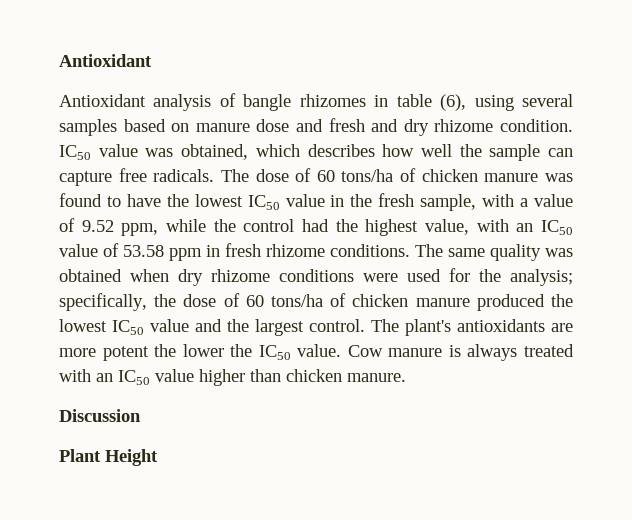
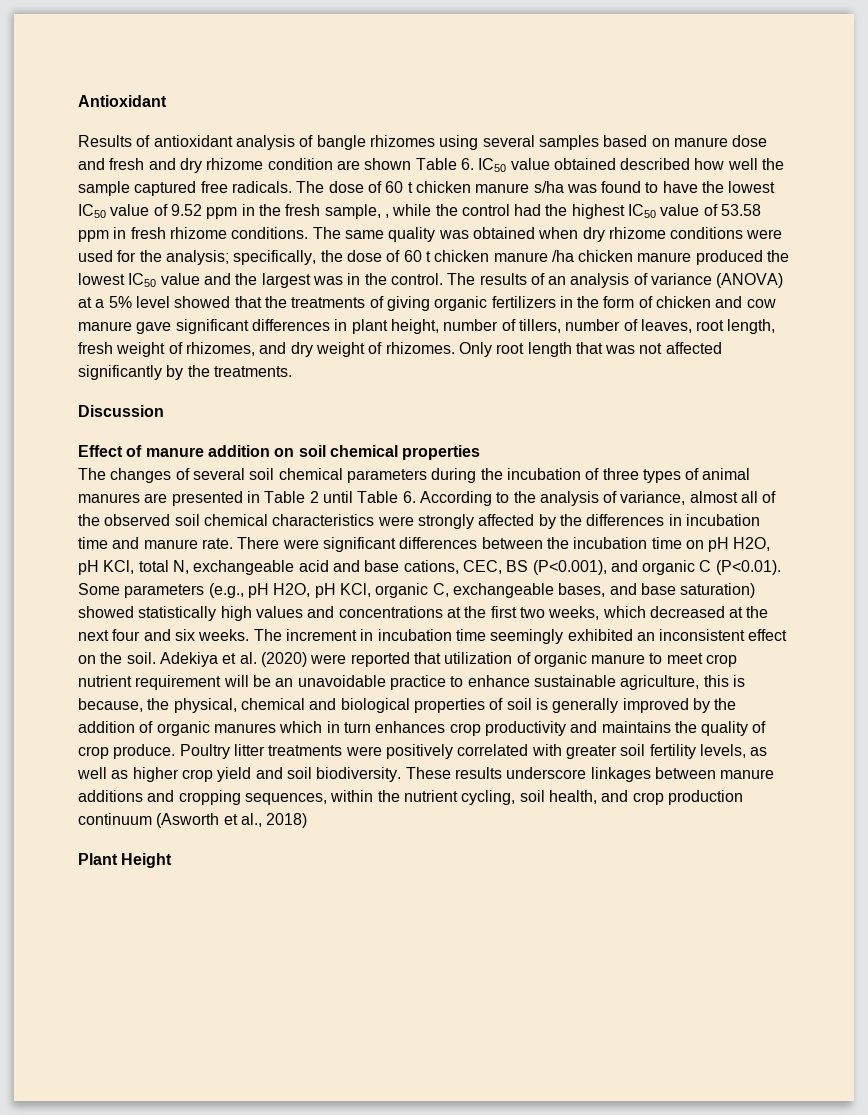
- Antioxidant analysis of bangle rhizomes in table (6), using several samples based on manure dose and fresh and dry rhizome condition. IC50 value was obtained, which describes how well the sample can capture free radicals.
+ Results of antioxidant analysis of bangle rhizomes using several samples based on manure dose and fresh and dry rhizome condition are shown Table 6. IC50 value obtained described how well the sample captured free radicals.
- The dose of 60 tons/ha of chicken manure was found to have the lowest IC50 value in the fresh sample, with a value of 9.52 ppm, while the control had the highest value, with an IC50 value of 53.58 ppm in fresh rhizome conditions.
+ The dose of 60 t chicken manure s/ha was found to have the lowest IC50 value of 9.52 ppm in the fresh sample, , while the control had the highest IC50 value of 53.58 ppm in fresh rhizome conditions.
- The same quality was obtained when dry rhizome conditions were used for the analysis; specifically, the dose of 60 tons/ha of chicken manure produced the lowest IC50 value and the largest control. The plant's antioxidants are more potent the lower the IC50 value. Cow manure is always treated with an IC50 value higher than chicken manure.
+ The same quality was obtained when dry rhizome conditions were used for the analysis; specifically, the dose of 60 t chicken manure /ha chicken manure produced the lowest IC50 value and the largest was in the control. The results of an analysis of variance (ANOVA) at a 5% level showed that the treatments of giving organic fertilizers in the form of chicken and cow manure gave significant differences in plant height, number of tillers, number of leaves, root length, fresh weight of rhizomes, and dry weight of rhizomes. Only root length that was not affected significantly by the treatments.
  Discussion
+ Effect of manure addition on soil chemical properties
+ The changes of several soil chemical parameters during the incubation of three types of animal manures are presented in Table 2 until Table 6. According to the analysis of variance, almost all of the observed soil chemical characteristics were strongly affected by the differences in incubation time and manure rate. There were significant differences between the incubation time on pH H2O, pH KCl, total N, exchangeable acid and base cations, CEC, BS (P<0.001), and organic C (P<0.01). Some parameters (e.g., pH H2O, pH KCl, organic C, exchangeable bases, and base saturation) showed statistically high values and concentrations at the first two weeks, which decreased at the next four and six weeks. The increment in incubation time seemingly exhibited an inconsistent effect on the soil. Adekiya et al. (2020) were reported that utilization of organic manure to meet crop nutrient requirement will be an unavoidable practice to enhance sustainable agriculture, this is because, the physical, chemical and biological properties of soil is generally improved by the addition of organic manures which in turn enhances crop productivity and maintains the quality of crop produce. Poultry litter treatments were positively correlated with greater soil fertility levels, as well as higher crop yield and soil biodiversity. These results underscore linkages between manure additions and cropping sequences, within the nutrient cycling, soil health, and crop production continuum (Asworth et al., 2018)

